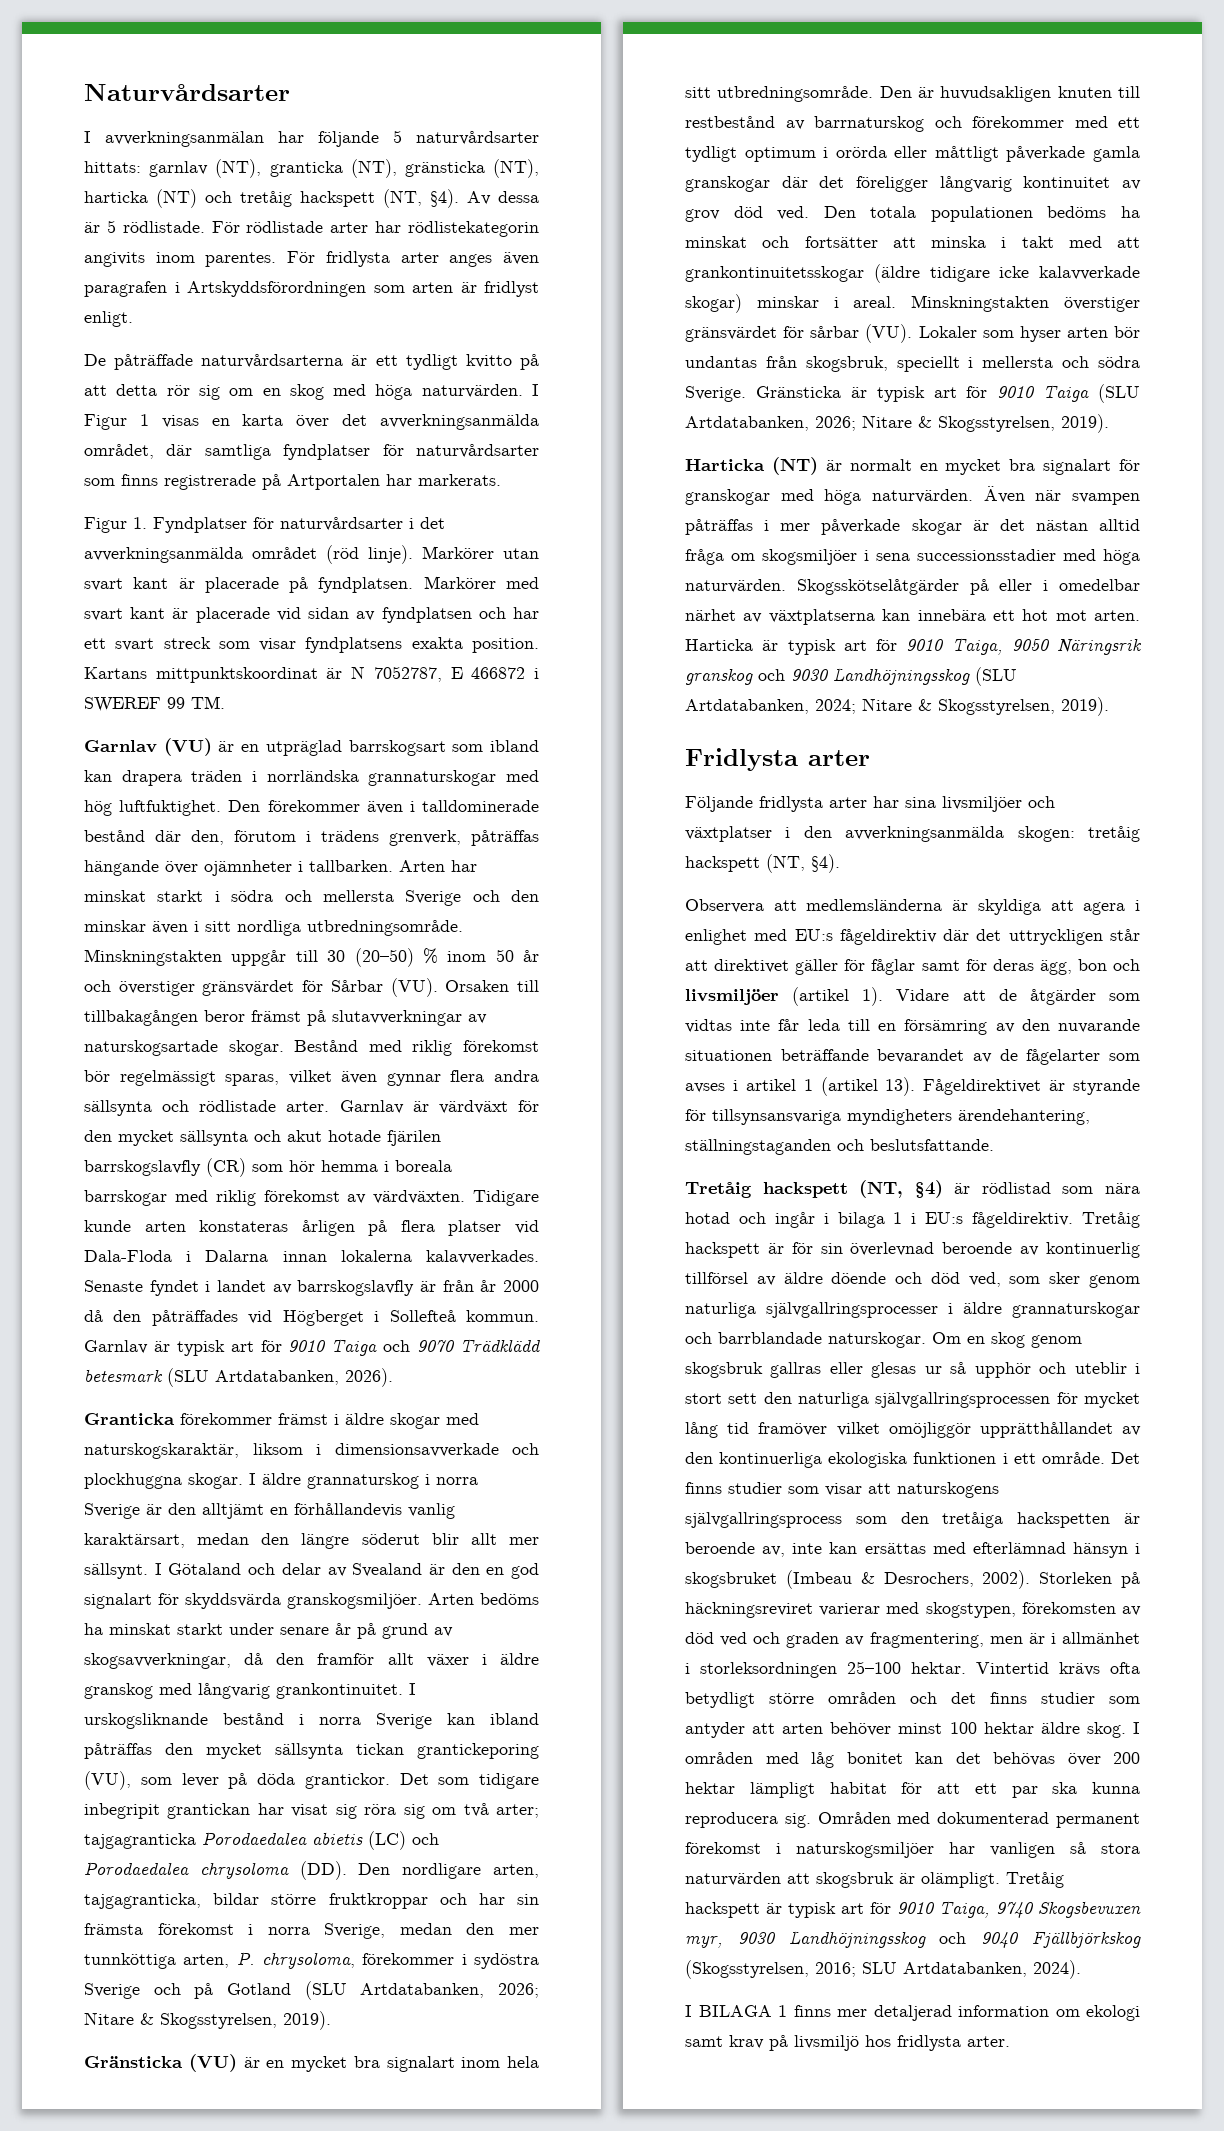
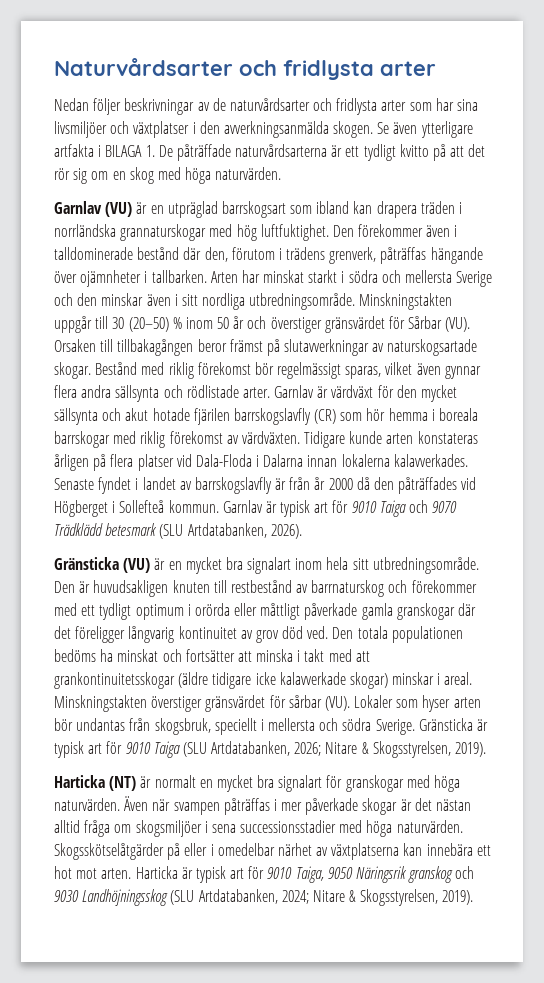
- Naturvårdsarter
- I avverkningsanmälan har följande 5 naturvårdsarter hittats: garnlav (NT), granticka (NT), gränsticka (NT), harticka (NT) och tretåig hackspett (NT, §4). Av dessa är 5 rödlistade. För rödlistade arter har rödlistekategorin angivits inom parentes. För fridlysta arter anges även paragrafen i Artskyddsförordningen som arten är fridlyst enligt.
- De påträffade naturvårdsarterna är ett tydligt kvitto på att detta rör sig om en skog med höga naturvärden. I Figur 1 visas en karta över det avverkningsanmälda området, där samtliga fyndplatser för naturvårdsarter som finns registrerade på Artportalen har markerats.
- Figur 1. Fyndplatser för naturvårdsarter i det avverkningsanmälda området (röd linje). Markörer utan svart kant är placerade på fyndplatsen. Markörer med svart kant är placerade vid sidan av fyndplatsen och har ett svart streck som visar fyndplatsens exakta position. Kartans mittpunktskoordinat är N 7052787, E 466872 i SWEREF 99 TM.
+ Naturvårdsarter och fridlysta arter
+ Nedan följer beskrivningar av de naturvårdsarter och fridlysta arter som har sina livsmiljöer och växtplatser i den avverkningsanmälda skogen. Se även ytterligare artfakta i BILAGA 1. De påträffade naturvårdsarterna är ett tydligt kvitto på att det rör sig om en skog med höga naturvärden.
- Granticka förekommer främst i äldre skogar med naturskogskaraktär, liksom i dimensionsavverkade och plockhuggna skogar. I äldre grannaturskog i norra Sverige är den alltjämt en förhållandevis vanlig karaktärsart, medan den längre söderut blir allt mer sällsynt. I Götaland och delar av Svealand är den en god signalart för skyddsvärda granskogsmiljöer. Arten bedöms ha minskat starkt under senare år på grund av skogsavverkningar, då den framför allt växer i äldre granskog med långvarig grankontinuitet. I urskogsliknande bestånd i norra Sverige kan ibland påträffas den mycket sällsynta tickan grantickeporing (VU), som lever på döda grantickor. Det som tidigare inbegripit grantickan har visat sig röra sig om två arter; tajgagranticka Porodaedalea abietis (LC) och Porodaedalea chrysoloma (DD). Den nordligare arten, tajgagranticka, bildar större fruktkroppar och har sin främsta förekomst i norra Sverige, medan den mer tunnköttiga arten, P. chrysoloma, förekommer i sydöstra Sverige och på Gotland (SLU Artdatabanken, 2026; Nitare & Skogsstyrelsen, 2019).
- Fridlysta arter
- Följande fridlysta arter har sina livsmiljöer och växtplatser i den avverkningsanmälda skogen: tretåig hackspett (NT, §4).
- Observera att medlemsländerna är skyldiga att agera i enlighet med EU:s fågeldirektiv där det uttryckligen står att direktivet gäller för fåglar samt för deras ägg, bon och livsmiljöer (artikel 1). Vidare att de åtgärder som vidtas inte får leda till en försämring av den nuvarande situationen beträffande bevarandet av de fågelarter som avses i artikel 1 (artikel 13). Fågeldirektivet är styrande för tillsynsansvariga myndigheters ärendehantering, ställningstaganden och beslutsfattande.
- Tretåig hackspett (NT, §4) är rödlistad som nära hotad och ingår i bilaga 1 i EU:s fågeldirektiv. Tretåig hackspett är för sin överlevnad beroende av kontinuerlig tillförsel av äldre döende och död ved, som sker genom naturliga självgallringsprocesser i äldre grannaturskogar och barrblandade naturskogar. Om en skog genom skogsbruk gallras eller glesas ur så upphör och uteblir i stort sett den naturliga självgallringsprocessen för mycket lång tid framöver vilket omöjliggör upprätthållandet av den kontinuerliga ekologiska funktionen i ett område. Det finns studier som visar att naturskogens självgallringsprocess som den tretåiga hackspetten är beroende av, inte kan ersättas med efterlämnad hänsyn i skogsbruket (Imbeau & Desrochers, 2002). Storleken på häckningsreviret varierar med skogstypen, förekomsten av död ved och graden av fragmentering, men är i allmänhet i storleksordningen 25–100 hektar. Vintertid krävs ofta betydligt större områden och det finns studier som antyder att arten behöver minst 100 hektar äldre skog. I områden med låg bonitet kan det behövas över 200 hektar lämpligt habitat för att ett par ska kunna reproducera sig. Områden med dokumenterad permanent förekomst i naturskogsmiljöer har vanligen så stora naturvärden att skogsbruk är olämpligt. Tretåig hackspett är typisk art för 9010 Taiga, 9740 Skogsbevuxen myr, 9030 Landhöjningsskog och 9040 Fjällbjörkskog (Skogsstyrelsen, 2016; SLU Artdatabanken, 2024).
- I BILAGA 1 finns mer detaljerad information om ekologi samt krav på livsmiljö hos fridlysta arter.

